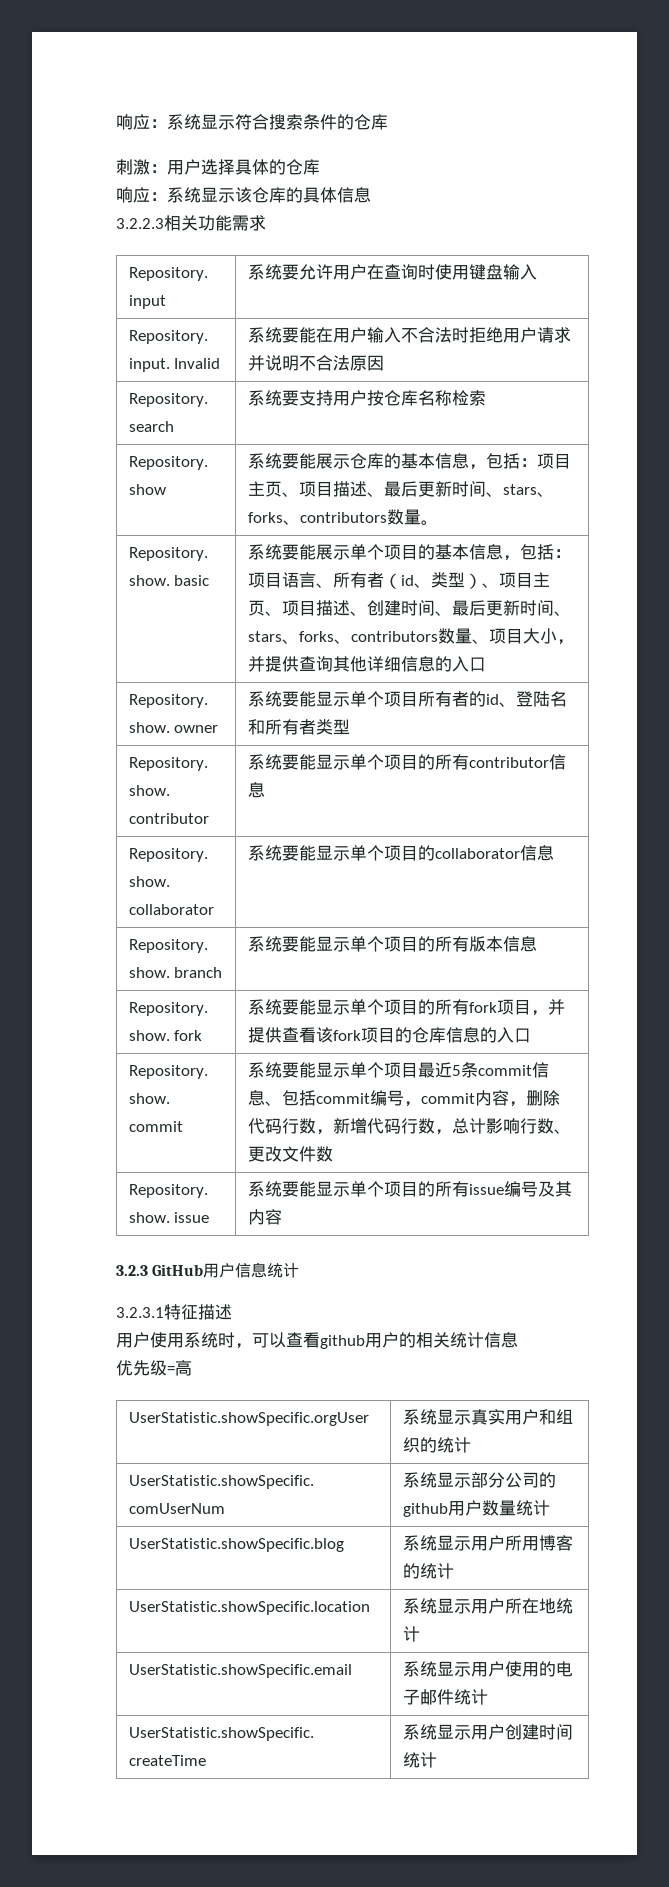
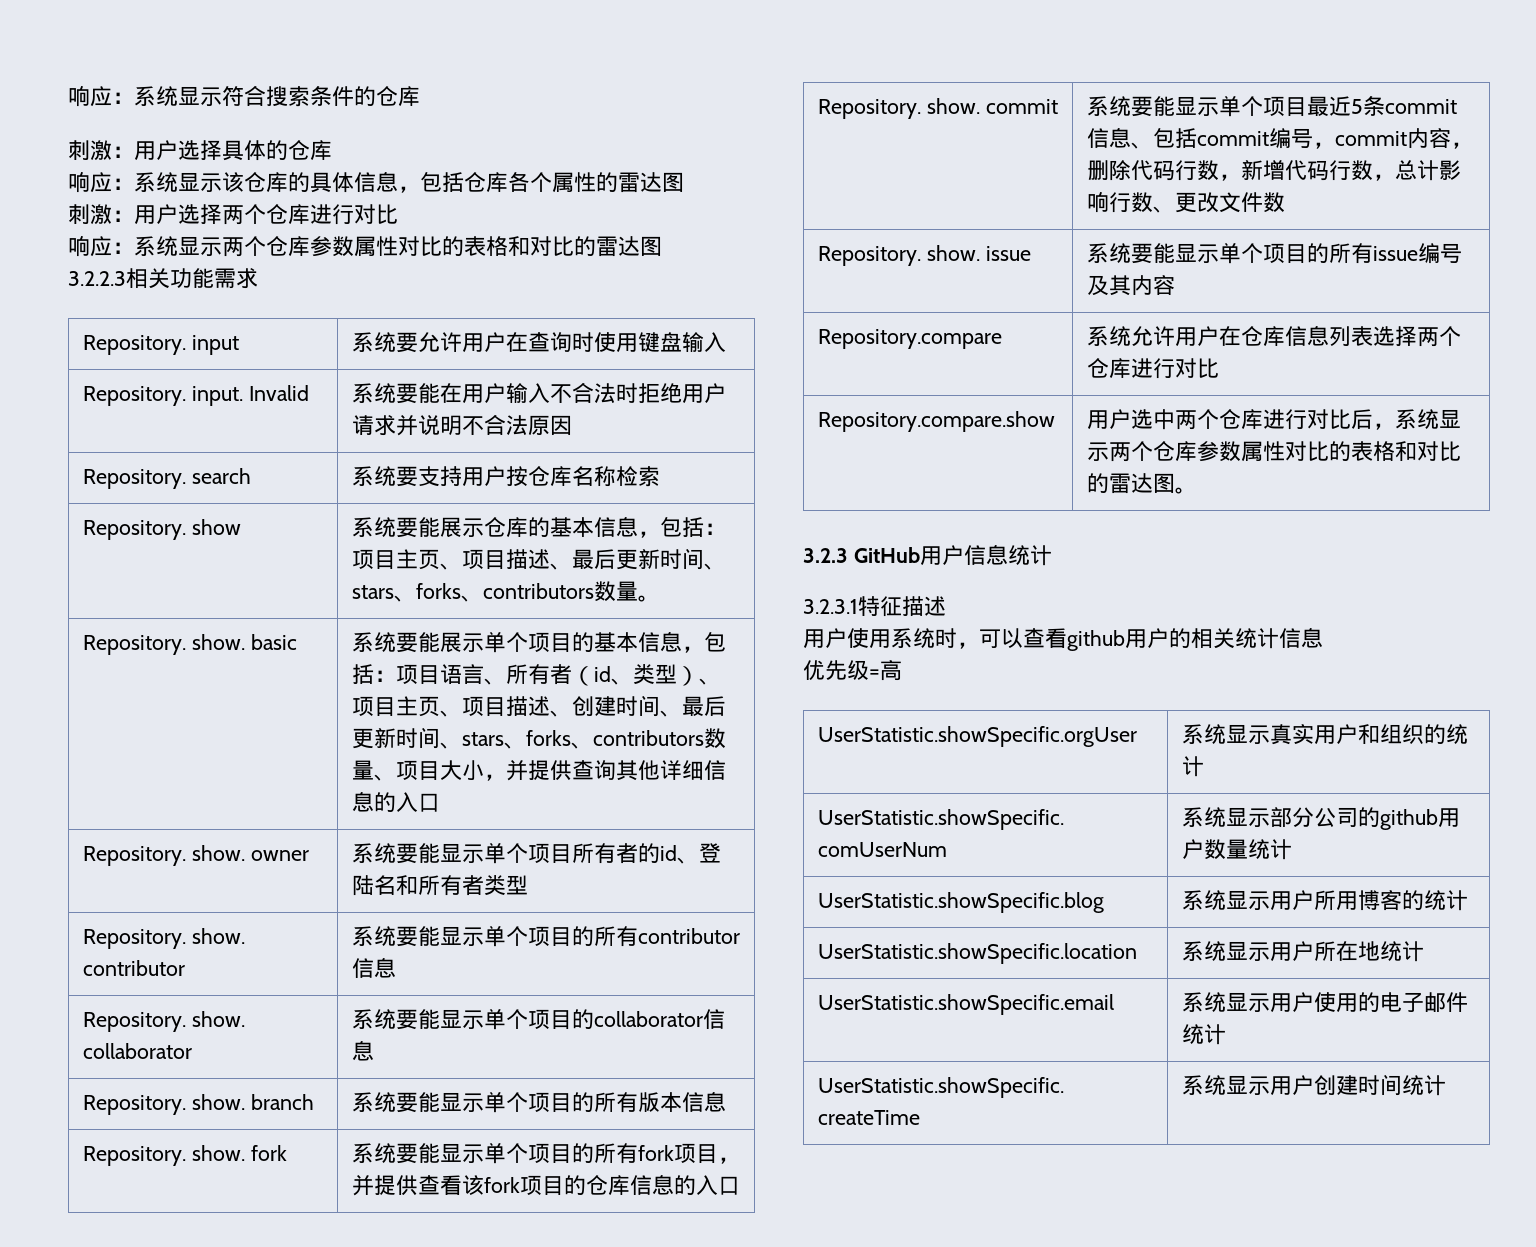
- 响应：系统显示该仓库的具体信息
+ 响应：系统显示该仓库的具体信息，包括仓库各个属性的雷达图
+ 刺激：用户选择两个仓库进行对比
+ 响应：系统显示两个仓库参数属性对比的表格和对比的雷达图
+ Repository.compare | 系统允许用户在仓库信息列表选择两个仓库进行对比
+ Repository.compare.show | 用户选中两个仓库进行对比后，系统显示两个仓库参数属性对比的表格和对比的雷达图。

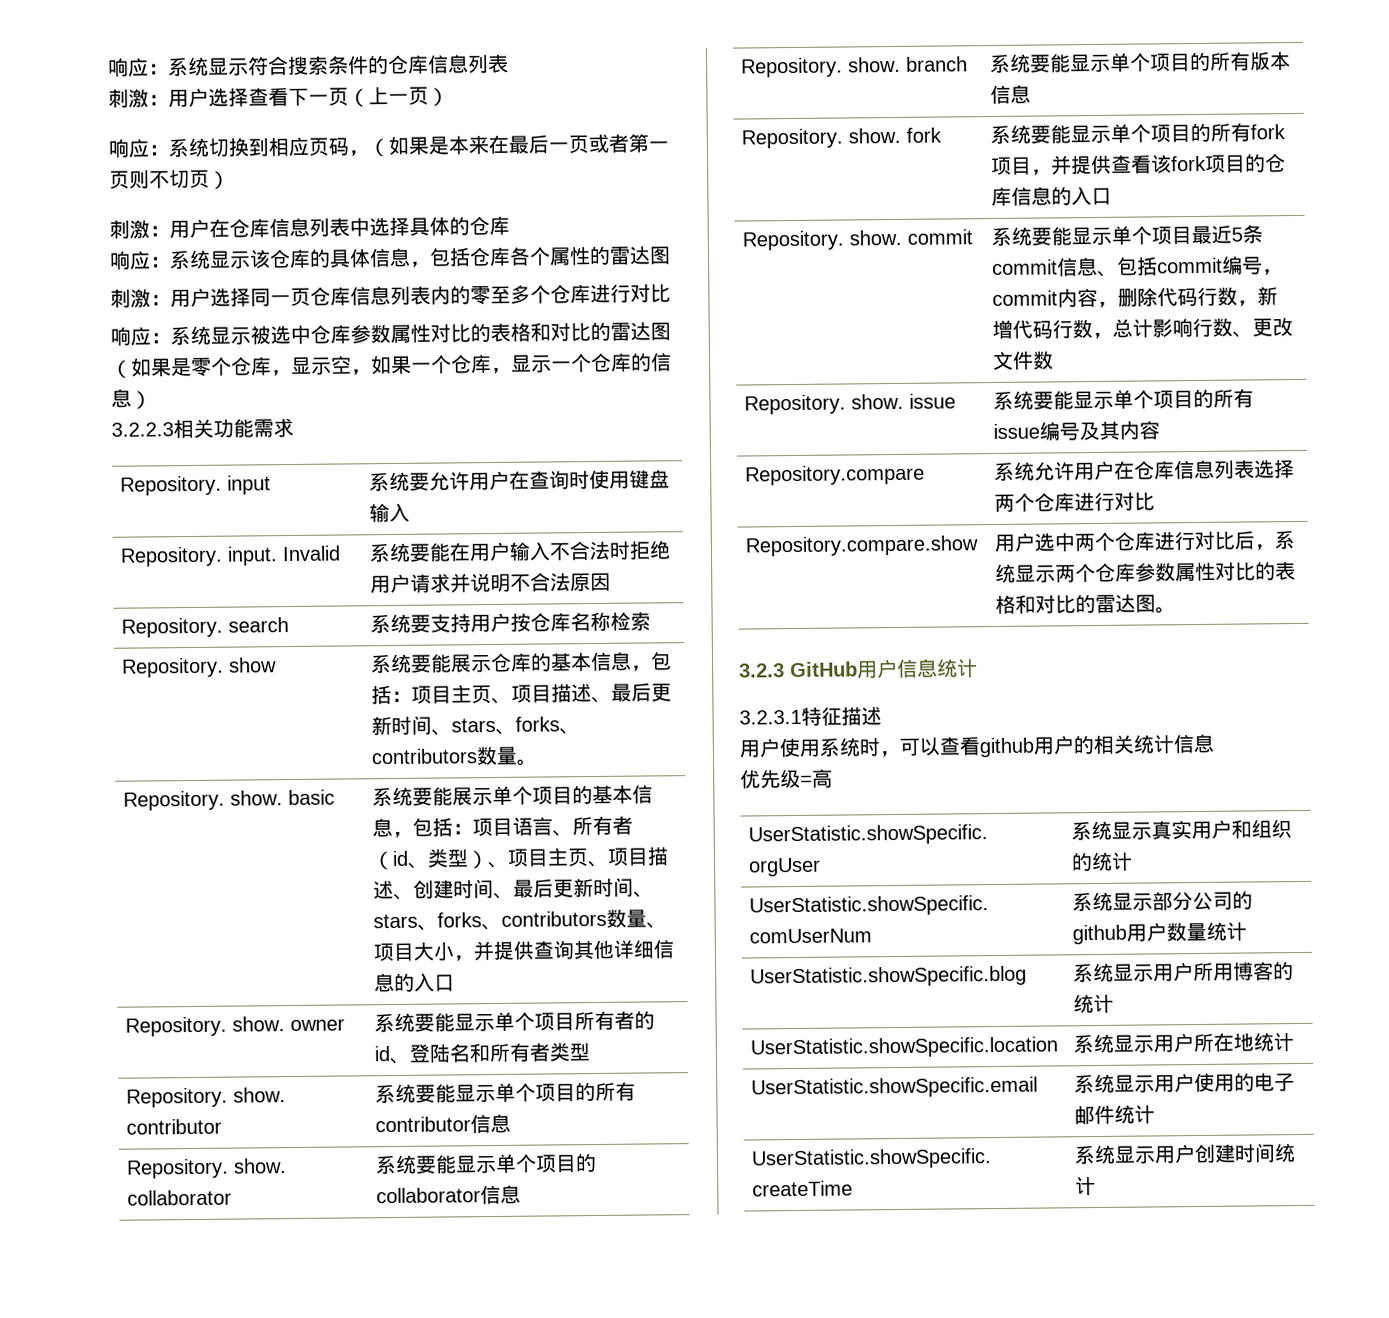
- 响应：系统显示符合搜索条件的仓库
- 刺激：用户选择具体的仓库
+ 响应：系统显示符合搜索条件的仓库信息列表
+ 刺激：用户选择查看下一页（上一页）
+ 响应：系统切换到相应页码，（如果是本来在最后一页或者第一页则不切页）
+ 刺激：用户在仓库信息列表中选择具体的仓库
- 刺激：用户选择两个仓库进行对比
+ 刺激：用户选择同一页仓库信息列表内的零至多个仓库进行对比
- 响应：系统显示两个仓库参数属性对比的表格和对比的雷达图
+ 响应：系统显示被选中仓库参数属性对比的表格和对比的雷达图（如果是零个仓库，显示空，如果一个仓库，显示一个仓库的信息）

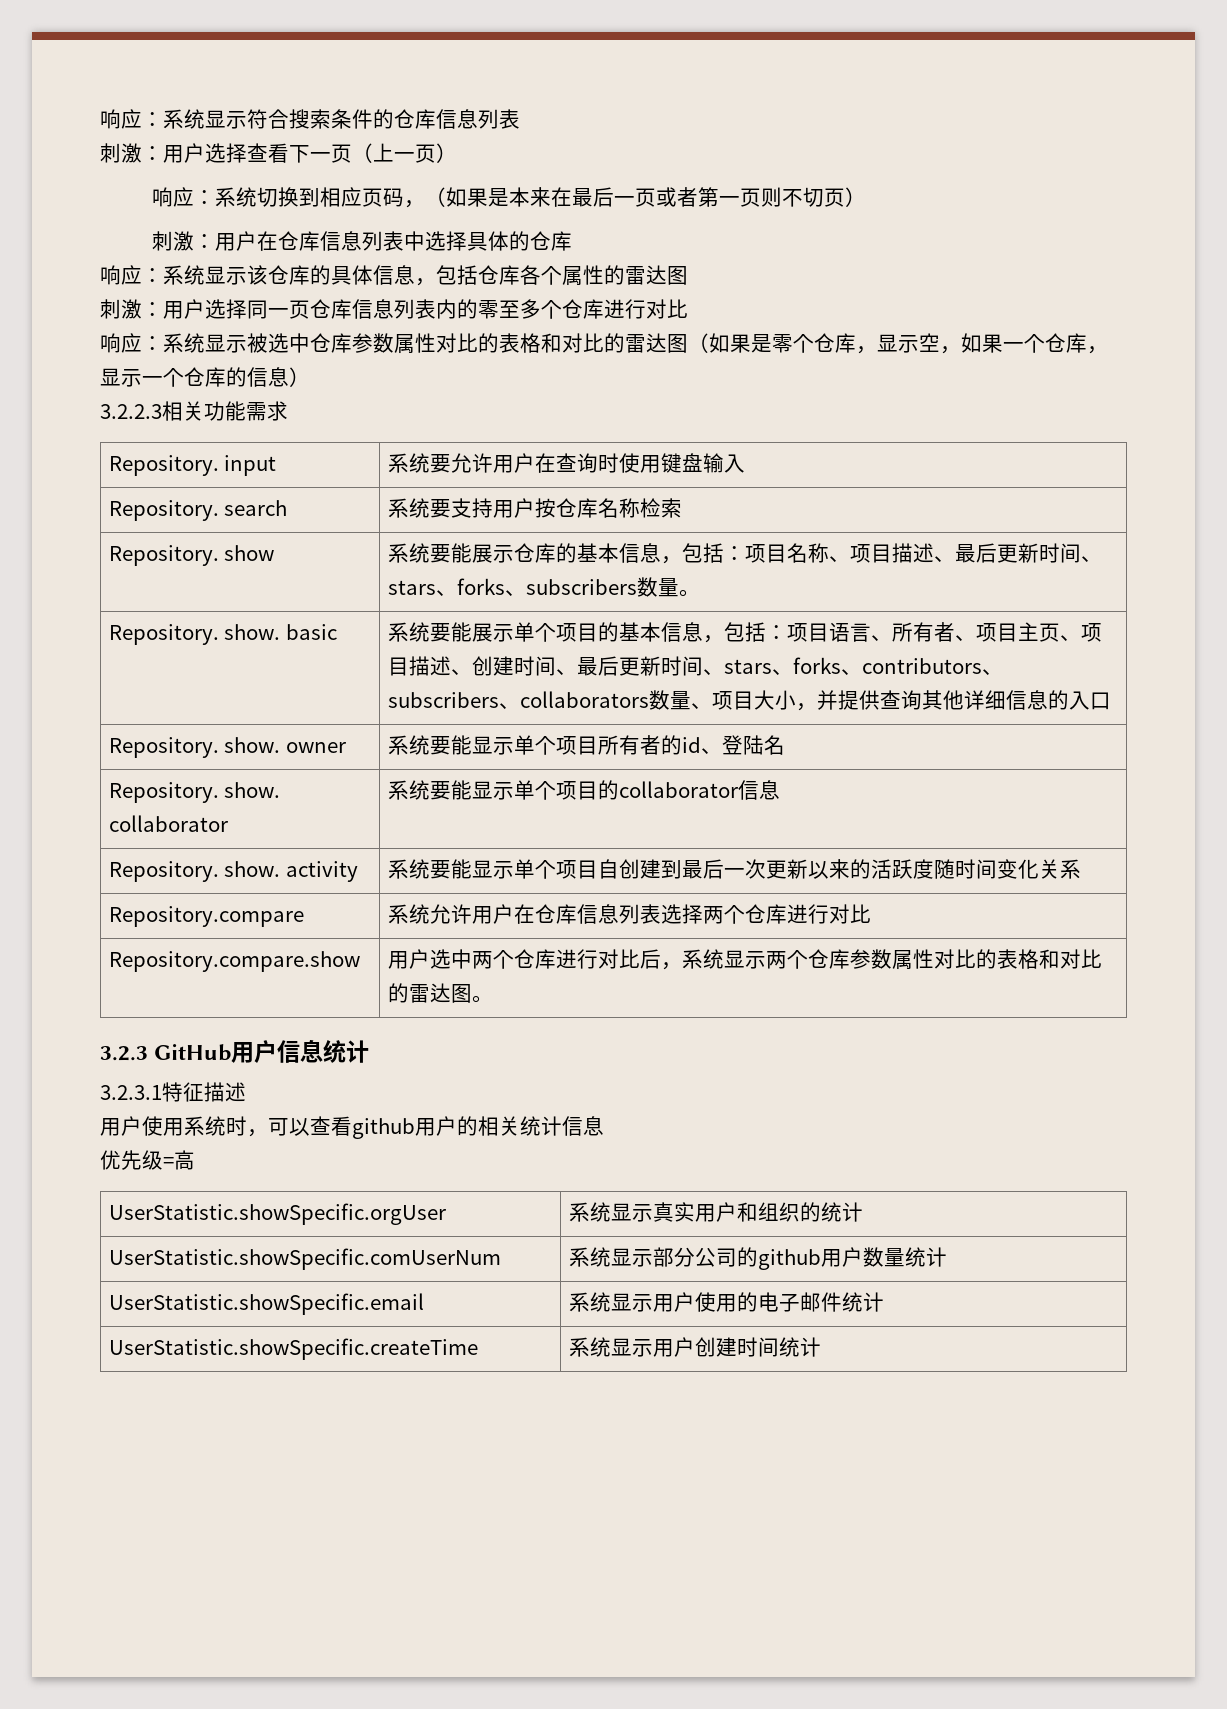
- Repository. input. Invalid | 系统要能在用户输入不合法时拒绝用户请求并说明不合法原因
- Repository. show | 系统要能展示仓库的基本信息，包括：项目主页、项目描述、最后更新时间、stars、forks、contributors数量。
+ Repository. show | 系统要能展示仓库的基本信息，包括：项目名称、项目描述、最后更新时间、stars、forks、subscribers数量。
- 系统要能展示单个项目的基本信息，包括：项目语言、所有者（id、类型）、项目主页、项目描述、创建时间、最后更新时间、stars、forks、contributors数量、项目大小，并提供查询其他详细信息的入口
+ 系统要能展示单个项目的基本信息，包括：项目语言、所有者、项目主页、项目描述、创建时间、最后更新时间、stars、forks、contributors、subscribers、collaborators数量、项目大小，并提供查询其他详细信息的入口
- Repository. show. owner | 系统要能显示单个项目所有者的id、登陆名和所有者类型
- Repository. show. contributor | 系统要能显示单个项目的所有contributor信息
+ Repository. show. owner | 系统要能显示单个项目所有者的id、登陆名
- Repository. show. branch | 系统要能显示单个项目的所有版本信息
- Repository. show. fork | 系统要能显示单个项目的所有fork项目，并提供查看该fork项目的仓库信息的入口
- Repository. show. commit | 系统要能显示单个项目最近5条commit信息、包括commit编号，commit内容，删除代码行数，新增代码行数，总计影响行数、更改文件数
- Repository. show. issue | 系统要能显示单个项目的所有issue编号及其内容
+ Repository. show. activity | 系统要能显示单个项目自创建到最后一次更新以来的活跃度随时间变化关系
- UserStatistic.showSpecific.blog | 系统显示用户所用博客的统计
- UserStatistic.showSpecific.location | 系统显示用户所在地统计

